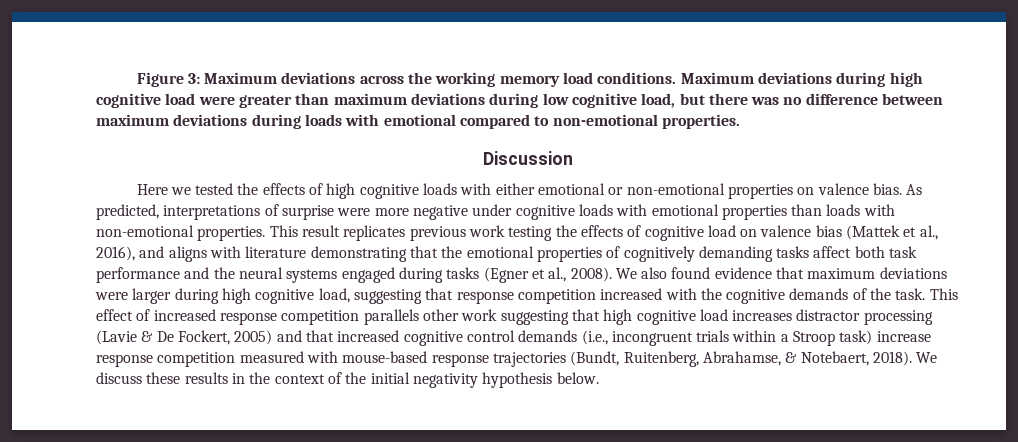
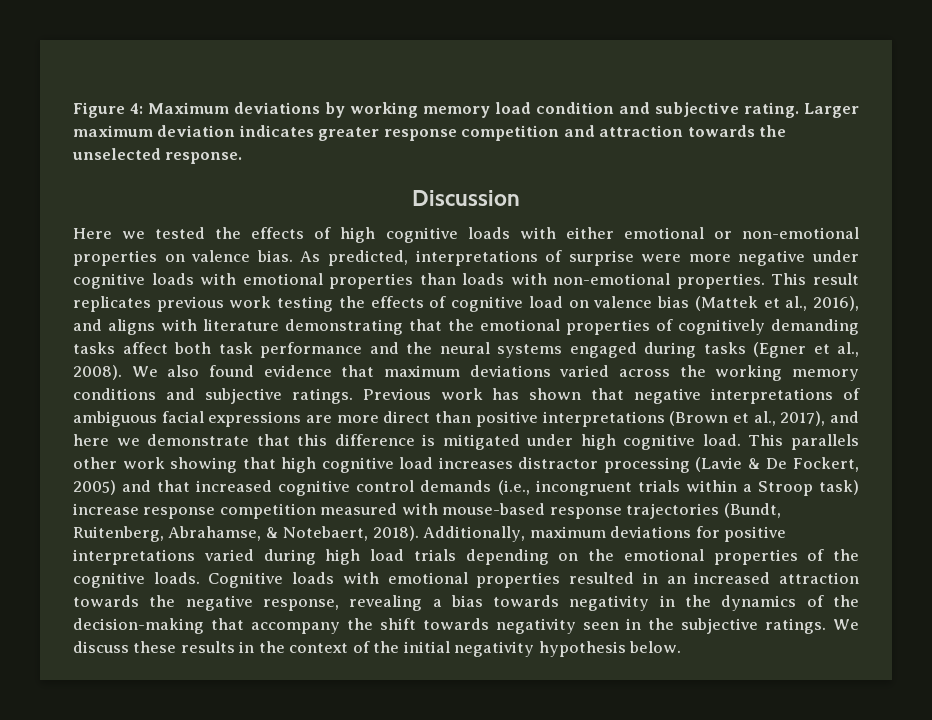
- Figure 3: Maximum deviations across the working memory load conditions. Maximum deviations during high cognitive load were greater than maximum deviations during low cognitive load, but there was no difference between maximum deviations during loads with emotional compared to non-emotional properties.
+ Figure 4: Maximum deviations by working memory load condition and subjective rating. Larger maximum deviation indicates greater response competition and attraction towards the unselected response.
- We also found evidence that maximum deviations were larger during high cognitive load, suggesting that response competition increased with the cognitive demands of the task. This effect of increased response competition parallels other work suggesting that high cognitive load increases distractor processing (Lavie & De Fockert, 2005) and that increased cognitive control demands (i.e., incongruent trials within a Stroop task) increase response competition measured with mouse-based response trajectories (Bundt, Ruitenberg, Abrahamse, & Notebaert, 2018).
+ We also found evidence that maximum deviations varied across the working memory conditions and subjective ratings. Previous work has shown that negative interpretations of ambiguous facial expressions are more direct than positive interpretations (Brown et al., 2017), and here we demonstrate that this difference is mitigated under high cognitive load. This parallels other work showing that high cognitive load increases distractor processing (Lavie & De Fockert, 2005) and that increased cognitive control demands (i.e., incongruent trials within a Stroop task) increase response competition measured with mouse-based response trajectories (Bundt, Ruitenberg, Abrahamse, & Notebaert, 2018).
+ Additionally, maximum deviations for positive interpretations varied during high load trials depending on the emotional properties of the cognitive loads. Cognitive loads with emotional properties resulted in an increased attraction towards the negative response, revealing a bias towards negativity in the dynamics of the decision-making that accompany the shift towards negativity seen in the subjective ratings.

